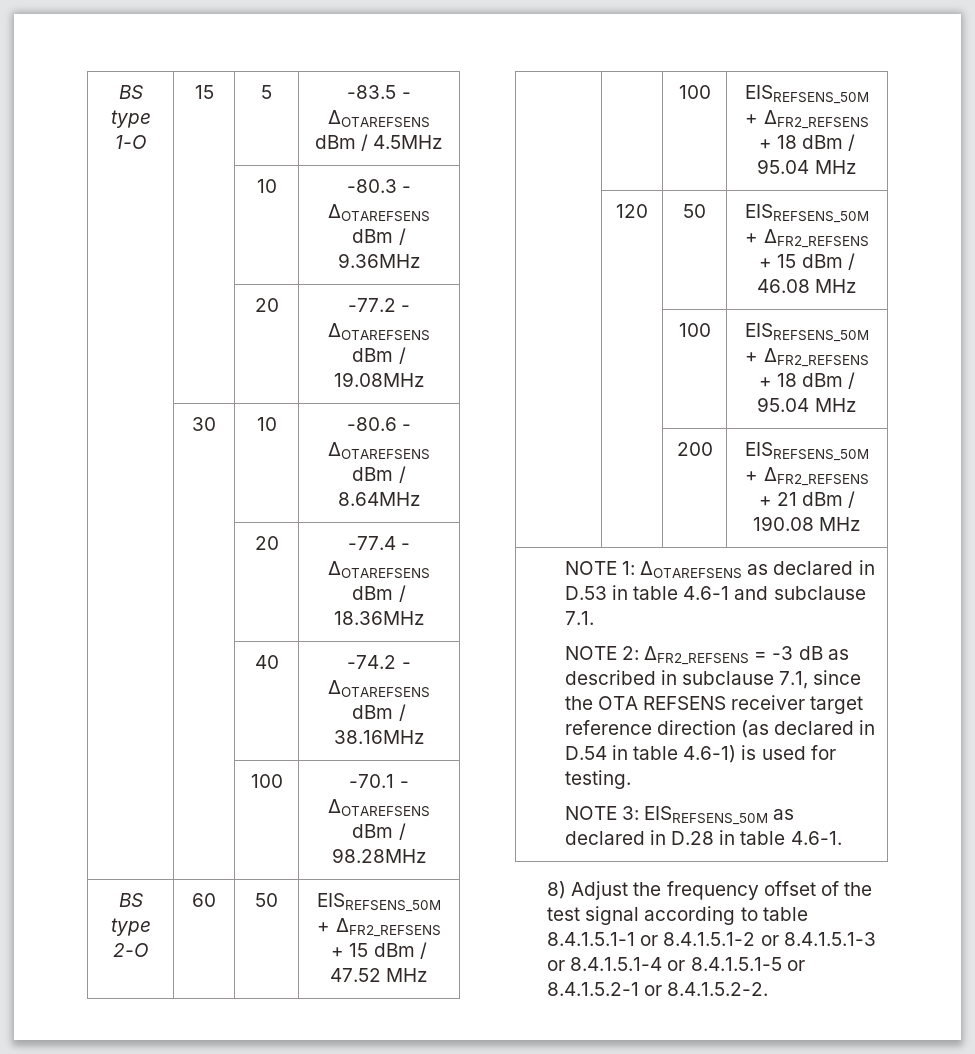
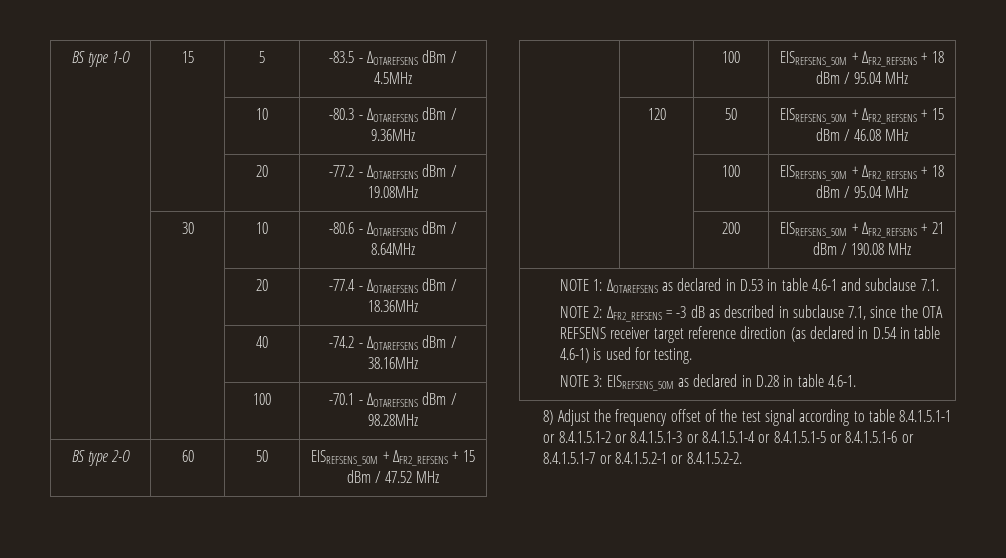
- 8) Adjust the frequency offset of the test signal according to table 8.4.1.5.1-1 or 8.4.1.5.1-2 or 8.4.1.5.1-3 or 8.4.1.5.1-4 or 8.4.1.5.1-5 or 8.4.1.5.2-1 or 8.4.1.5.2-2.
+ 8) Adjust the frequency offset of the test signal according to table 8.4.1.5.1-1 or 8.4.1.5.1-2 or 8.4.1.5.1-3 or 8.4.1.5.1-4 or 8.4.1.5.1-5 or 8.4.1.5.1-6 or 8.4.1.5.1-7 or 8.4.1.5.2-1 or 8.4.1.5.2-2.

